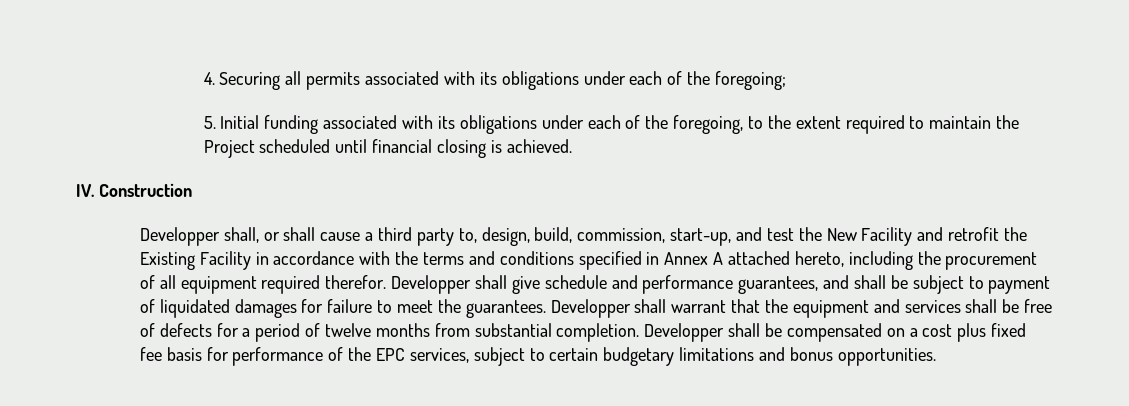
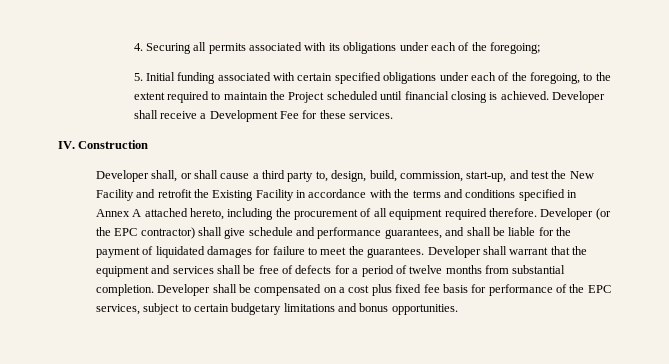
- 5. Initial funding associated with its obligations under each of the foregoing, to the extent required to maintain the Project scheduled until financial closing is achieved.
+ 5. Initial funding associated with certain specified obligations under each of the foregoing, to the extent required to maintain the Project scheduled until financial closing is achieved. Developer shall receive a Development Fee for these services.
- Developper shall, or shall cause a third party to, design, build, commission, start-up, and test the New Facility and retrofit the Existing Facility in accordance with the terms and conditions specified in Annex A attached hereto, including the procurement of all equipment required therefor. Developper shall give schedule and performance guarantees, and shall be subject to payment of liquidated damages for failure to meet the guarantees.
+ Developer shall, or shall cause a third party to, design, build, commission, start-up, and test the New Facility and retrofit the Existing Facility in accordance with the terms and conditions specified in Annex A attached hereto, including the procurement of all equipment required therefore. Developer (or the EPC contractor) shall give schedule and performance guarantees, and shall be liable for the payment of liquidated damages for failure to meet the guarantees.
- Developper shall warrant that the equipment and services shall be free of defects for a period of twelve months from substantial completion.
+ Developer shall warrant that the equipment and services shall be free of defects for a period of twelve months from substantial completion.
- Developper shall be compensated on a cost plus fixed fee basis for performance of the EPC services, subject to certain budgetary limitations and bonus opportunities.
+ Developer shall be compensated on a cost plus fixed fee basis for performance of the EPC services, subject to certain budgetary limitations and bonus opportunities.

